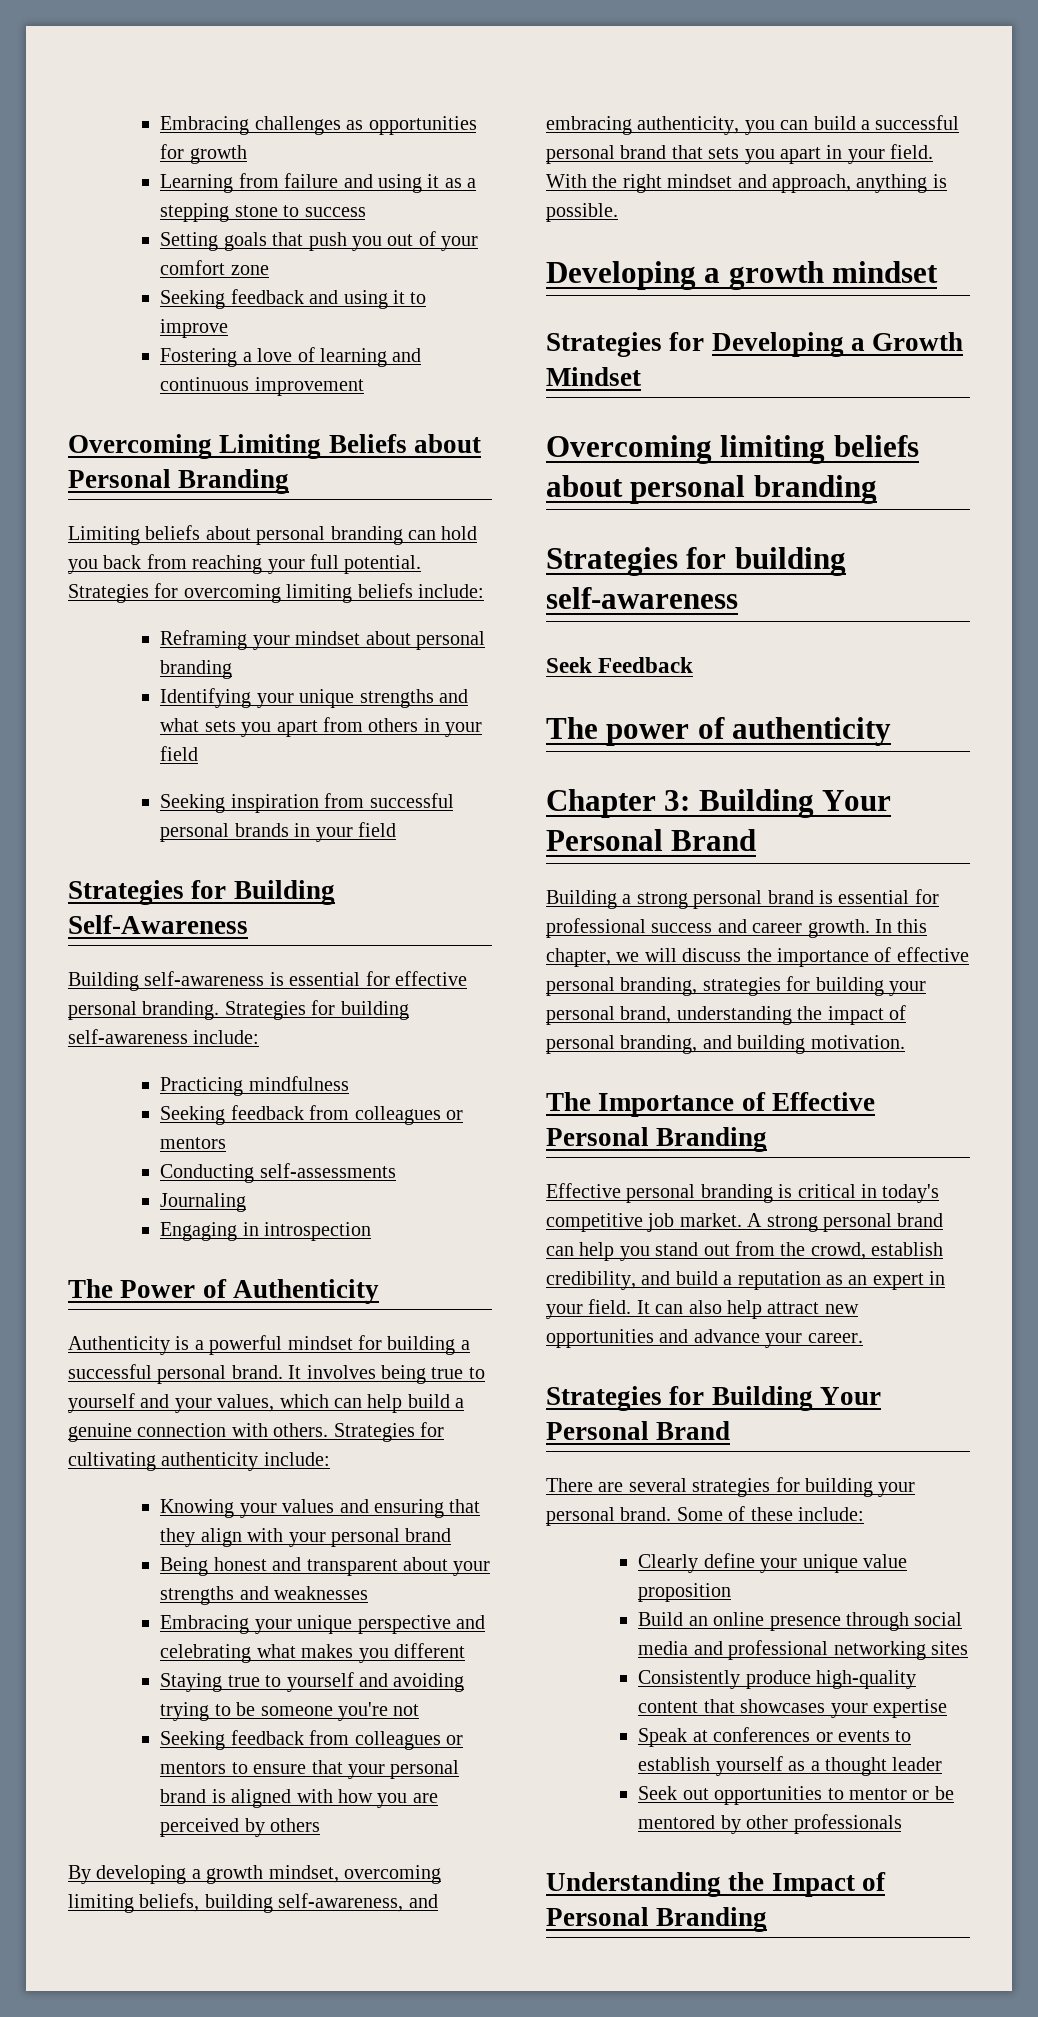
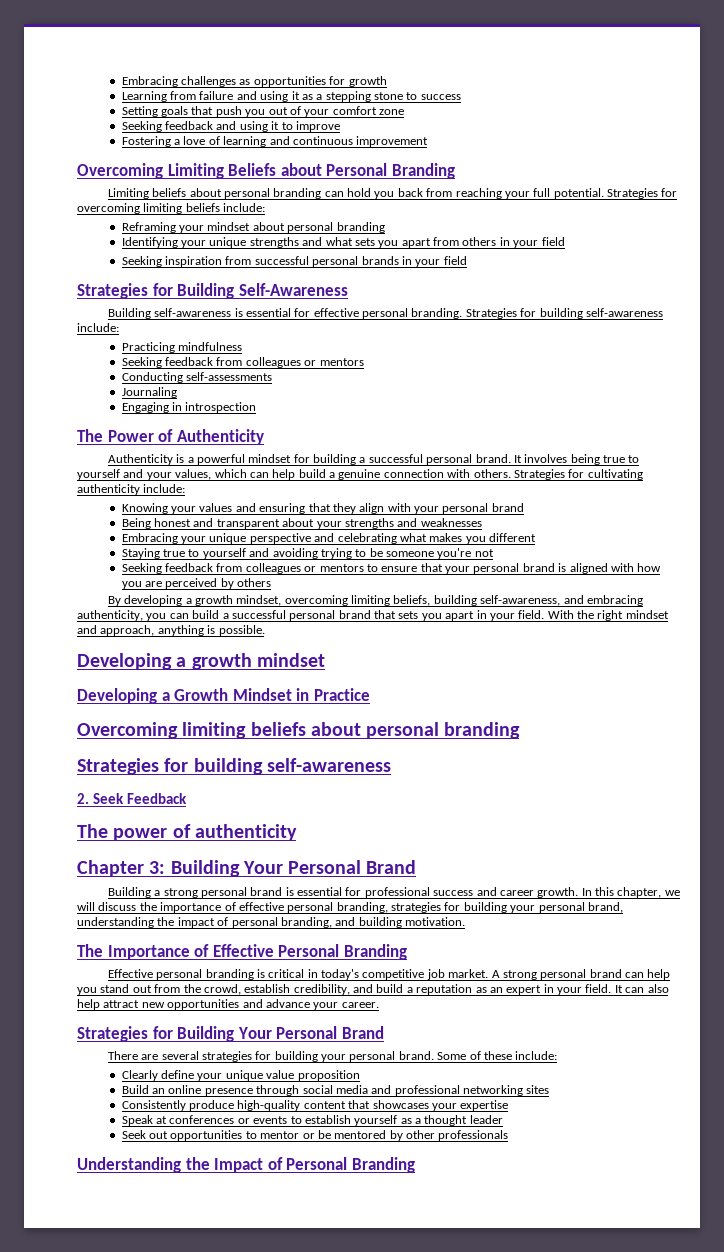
- Strategies for Developing a Growth Mindset
+ Developing a Growth Mindset in Practice
- Seek Feedback
+ 2. Seek Feedback

